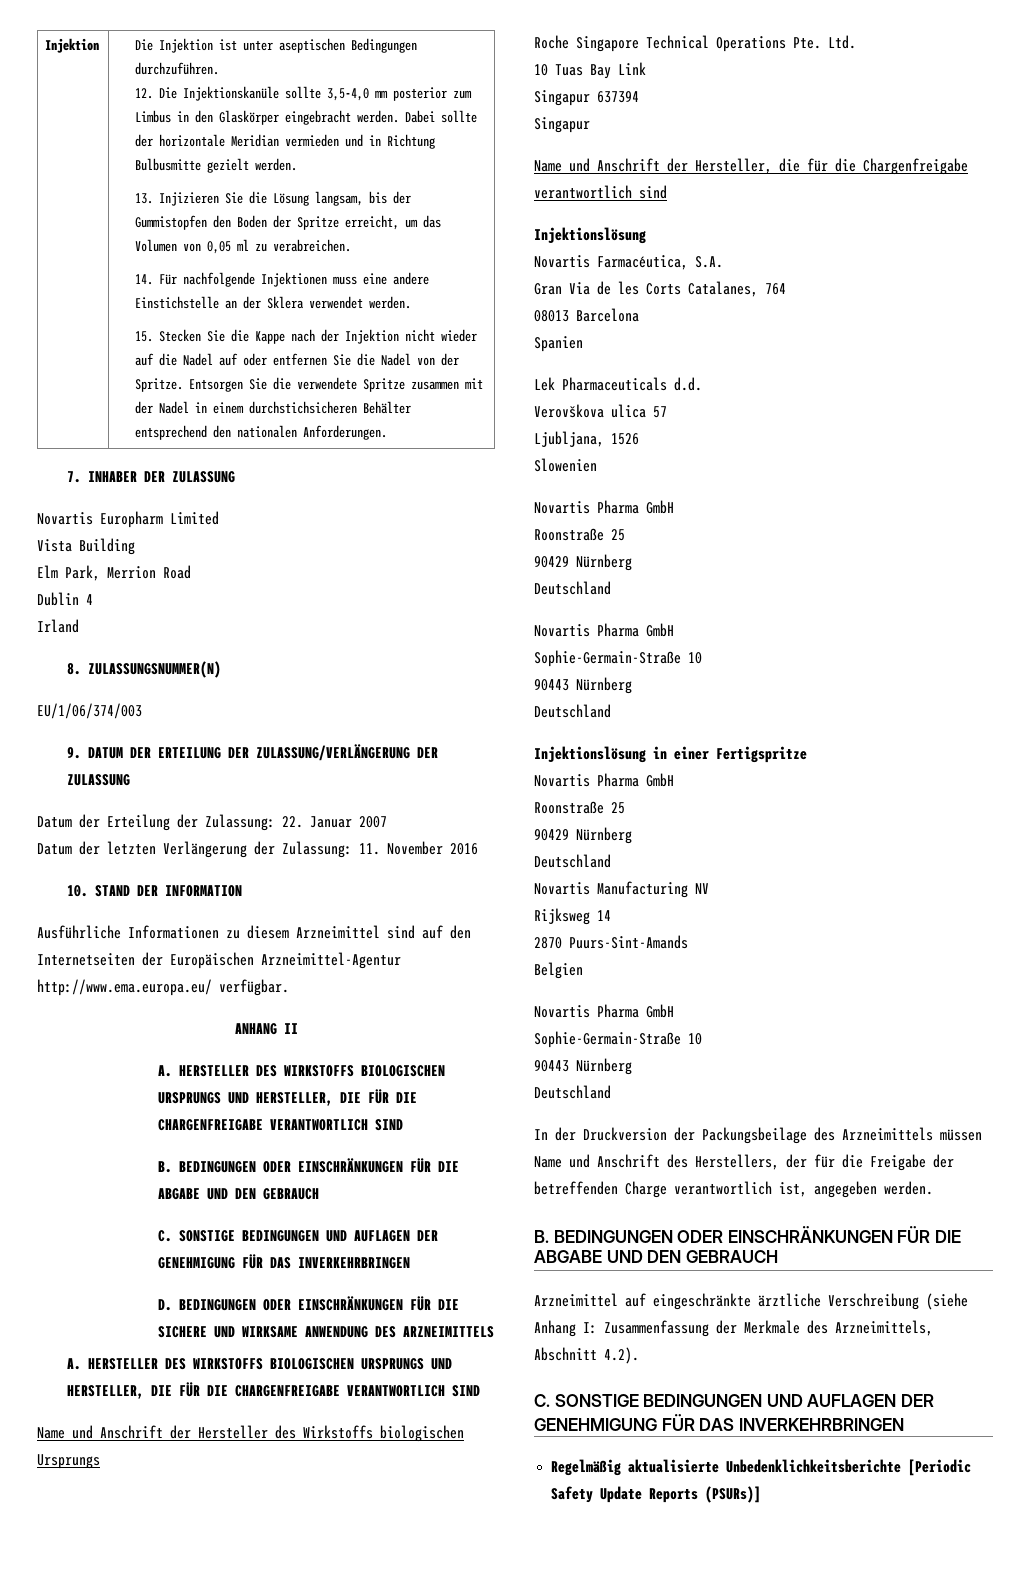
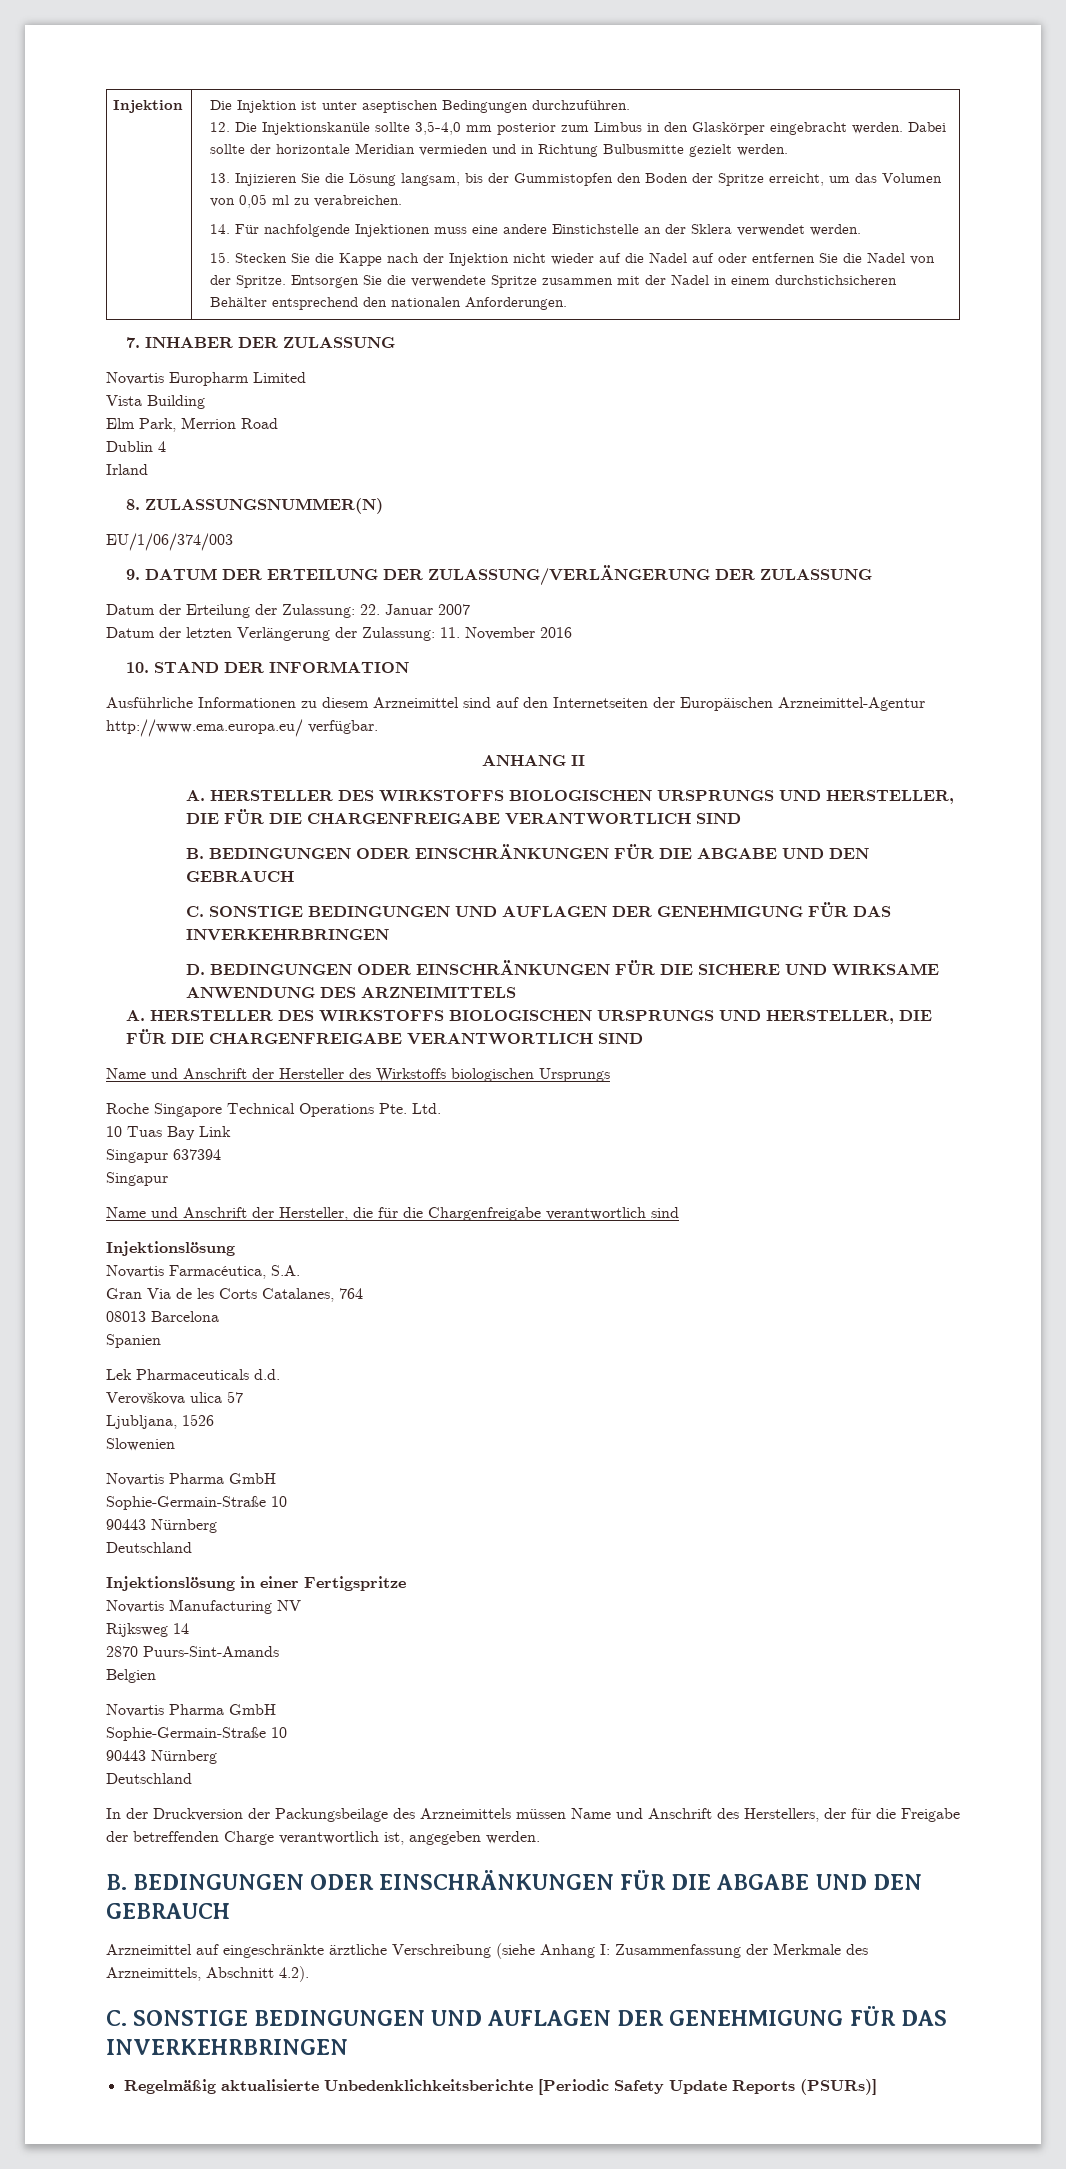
  Slowenien
- Novartis Pharma GmbH
- Roonstraße 25
- 90429 Nürnberg
- Deutschland
  Injektionslösung in einer Fertigspritze
- Novartis Pharma GmbH
- Roonstraße 25
- 90429 Nürnberg
- Deutschland

